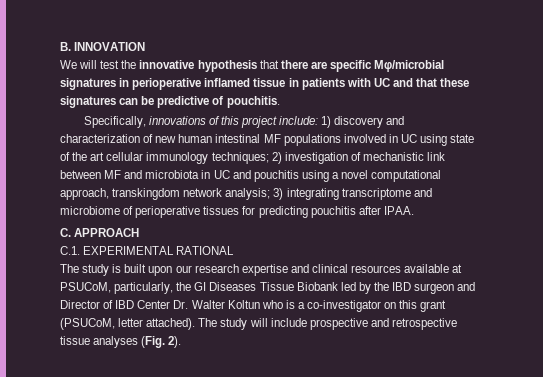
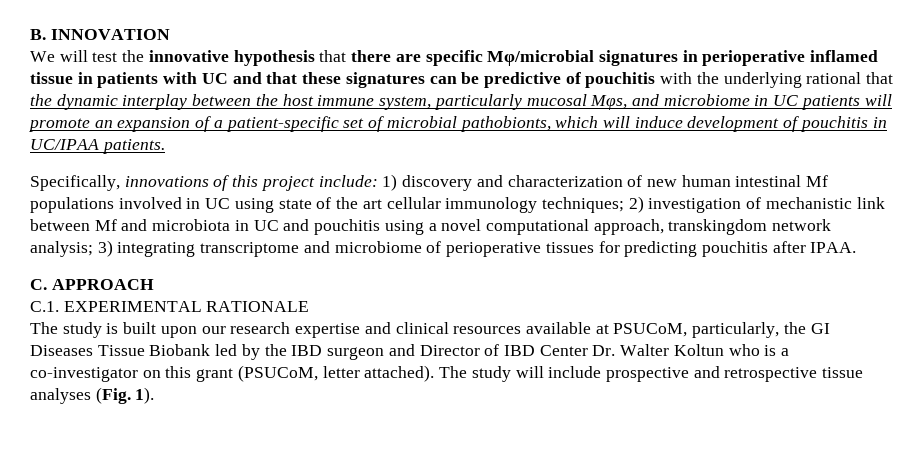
- We will test the innovative hypothesis that there are specific Mφ/microbial signatures in perioperative inflamed tissue in patients with UC and that these signatures can be predictive of pouchitis.
+ We will test the innovative hypothesis that there are specific Mφ/microbial signatures in perioperative inflamed tissue in patients with UC and that these signatures can be predictive of pouchitis with the underlying rational that the dynamic interplay between the host immune system, particularly mucosal Mφs, and microbiome in UC patients will promote an expansion of a patient-specific set of microbial pathobionts, which will induce development of pouchitis in UC/IPAA patients.
- Specifically, innovations of this project include: 1) discovery and characterization of new human intestinal MF populations involved in UC using state of the art cellular immunology techniques; 2) investigation of mechanistic link between MF and microbiota in UC and pouchitis using a novel computational approach, transkingdom network analysis; 3) integrating transcriptome and microbiome of perioperative tissues for predicting pouchitis after IPAA.
+ Specifically, innovations of this project include: 1) discovery and characterization of new human intestinal Mf populations involved in UC using state of the art cellular immunology techniques; 2) investigation of mechanistic link between Mf and microbiota in UC and pouchitis using a novel computational approach, transkingdom network analysis; 3) integrating transcriptome and microbiome of perioperative tissues for predicting pouchitis after IPAA.
- C.1. EXPERIMENTAL RATIONAL
+ C.1. EXPERIMENTAL RATIONALE
- The study will include prospective and retrospective tissue analyses (Fig. 2).
+ The study will include prospective and retrospective tissue analyses (Fig. 1).

